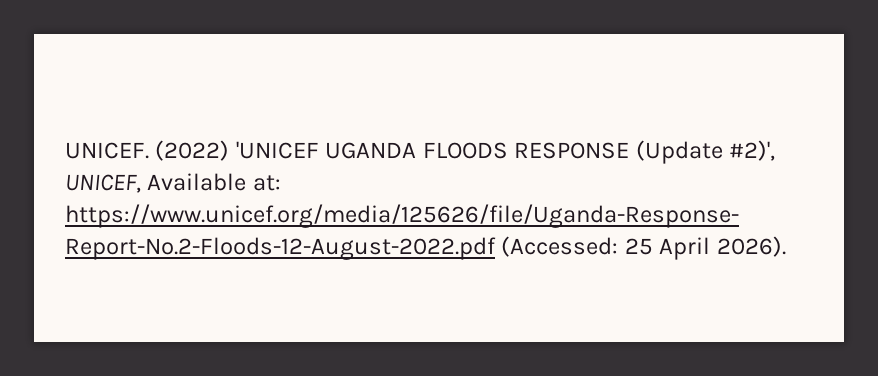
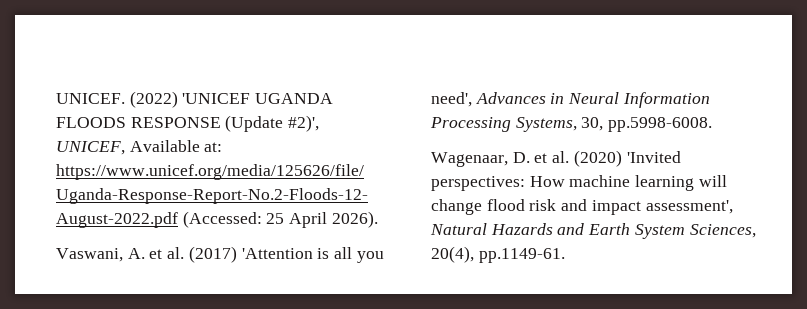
+ Vaswani, A. et al. (2017) 'Attention is all you need', Advances in Neural Information Processing Systems, 30, pp.5998-6008.
+ Wagenaar, D. et al. (2020) 'Invited perspectives: How machine learning will change flood risk and impact assessment', Natural Hazards and Earth System Sciences, 20(4), pp.1149-61.

